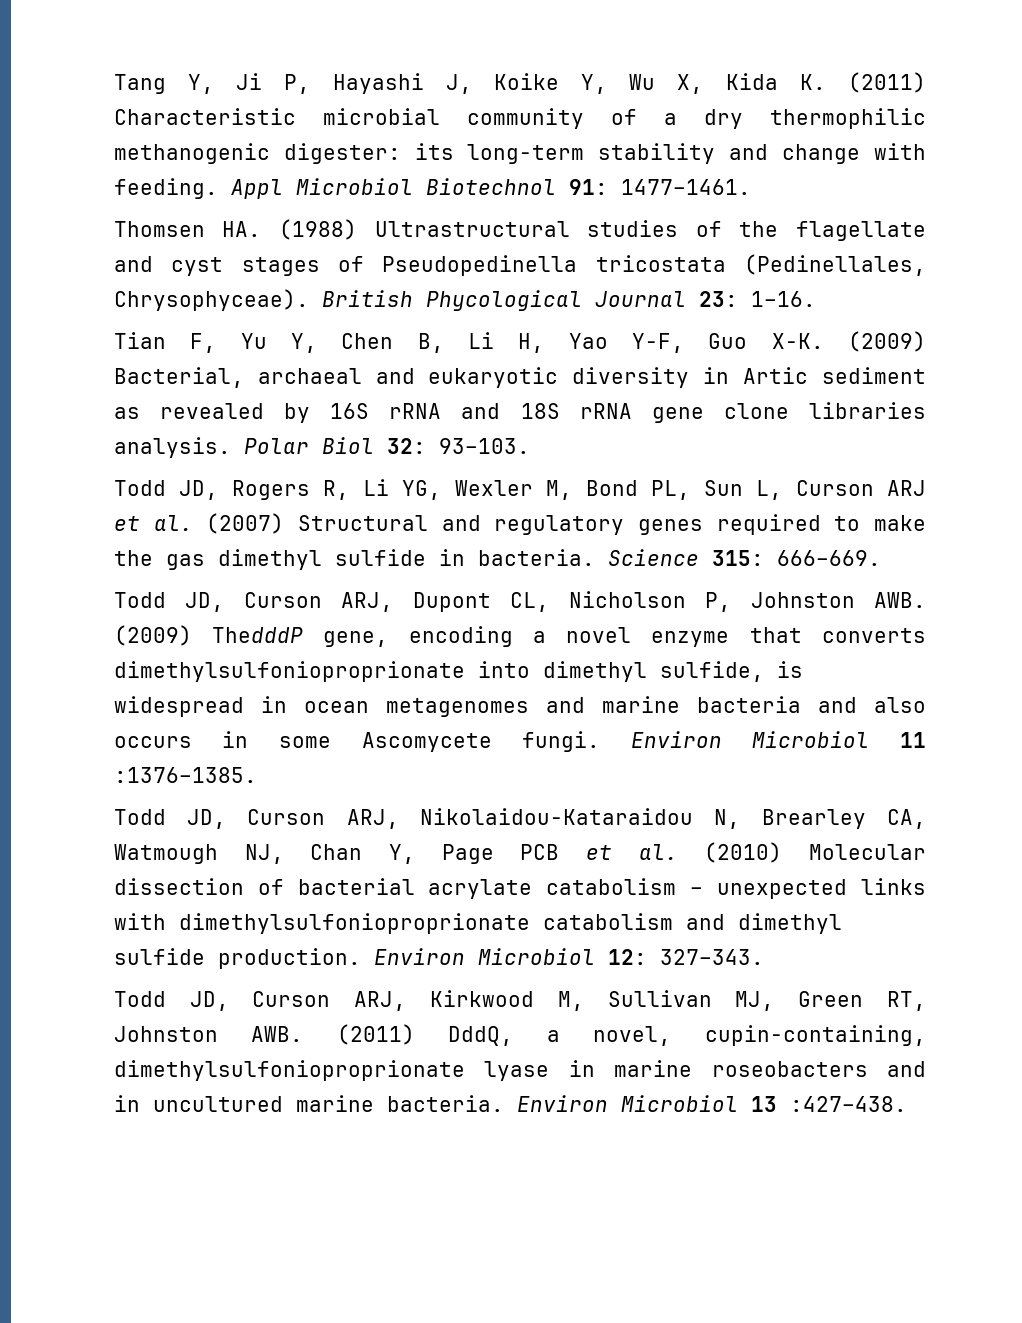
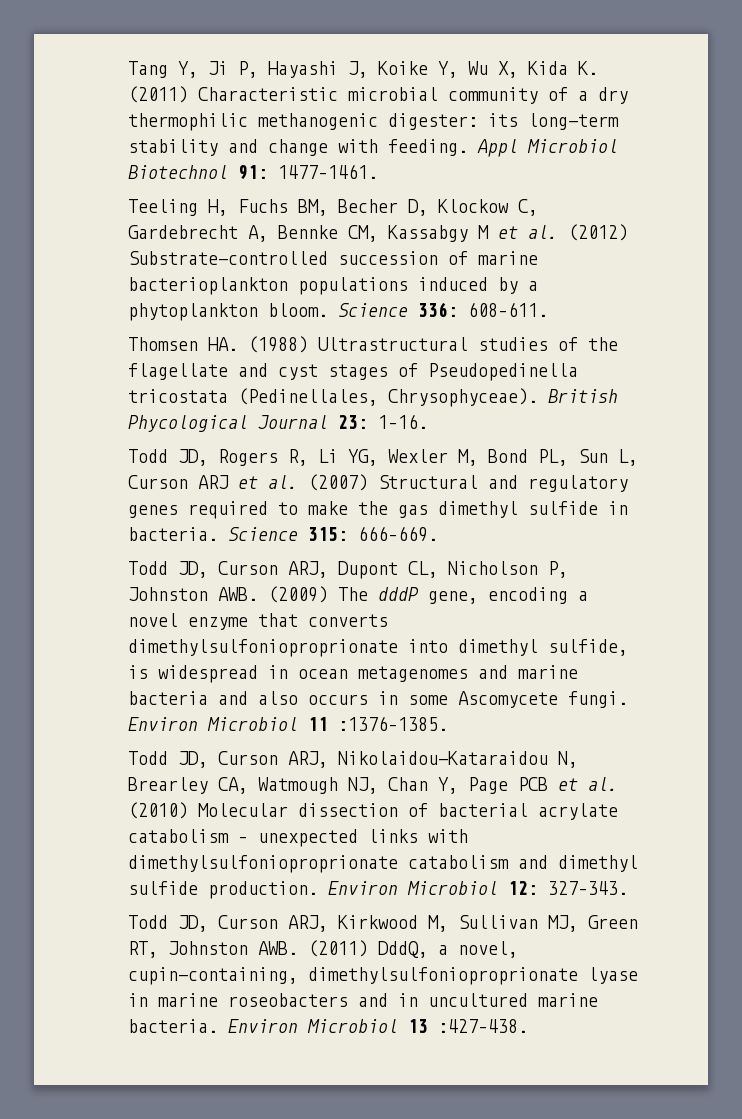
+ Teeling H, Fuchs BM, Becher D, Klockow C, Gardebrecht A, Bennke CM, Kassabgy M et al. (2012) Substrate-controlled succession of marine bacterioplankton populations induced by a phytoplankton bloom. Science 336: 608–611.
- Tian F, Yu Y, Chen B, Li H, Yao Y-F, Guo X-K. (2009) Bacterial, archaeal and eukaryotic diversity in Artic sediment as revealed by 16S rRNA and 18S rRNA gene clone libraries analysis. Polar Biol 32: 93–103.
- Todd JD, Curson ARJ, Dupont CL, Nicholson P, Johnston AWB. (2009) ThedddP gene, encoding a novel enzyme that converts dimethylsulfonioproprionate into dimethyl sulfide, is widespread in ocean metagenomes and marine bacteria and also occurs in some Ascomycete fungi.
+ Todd JD, Curson ARJ, Dupont CL, Nicholson P, Johnston AWB. (2009) The dddP gene, encoding a novel enzyme that converts dimethylsulfonioproprionate into dimethyl sulfide, is widespread in ocean metagenomes and marine bacteria and also occurs in some Ascomycete fungi.

